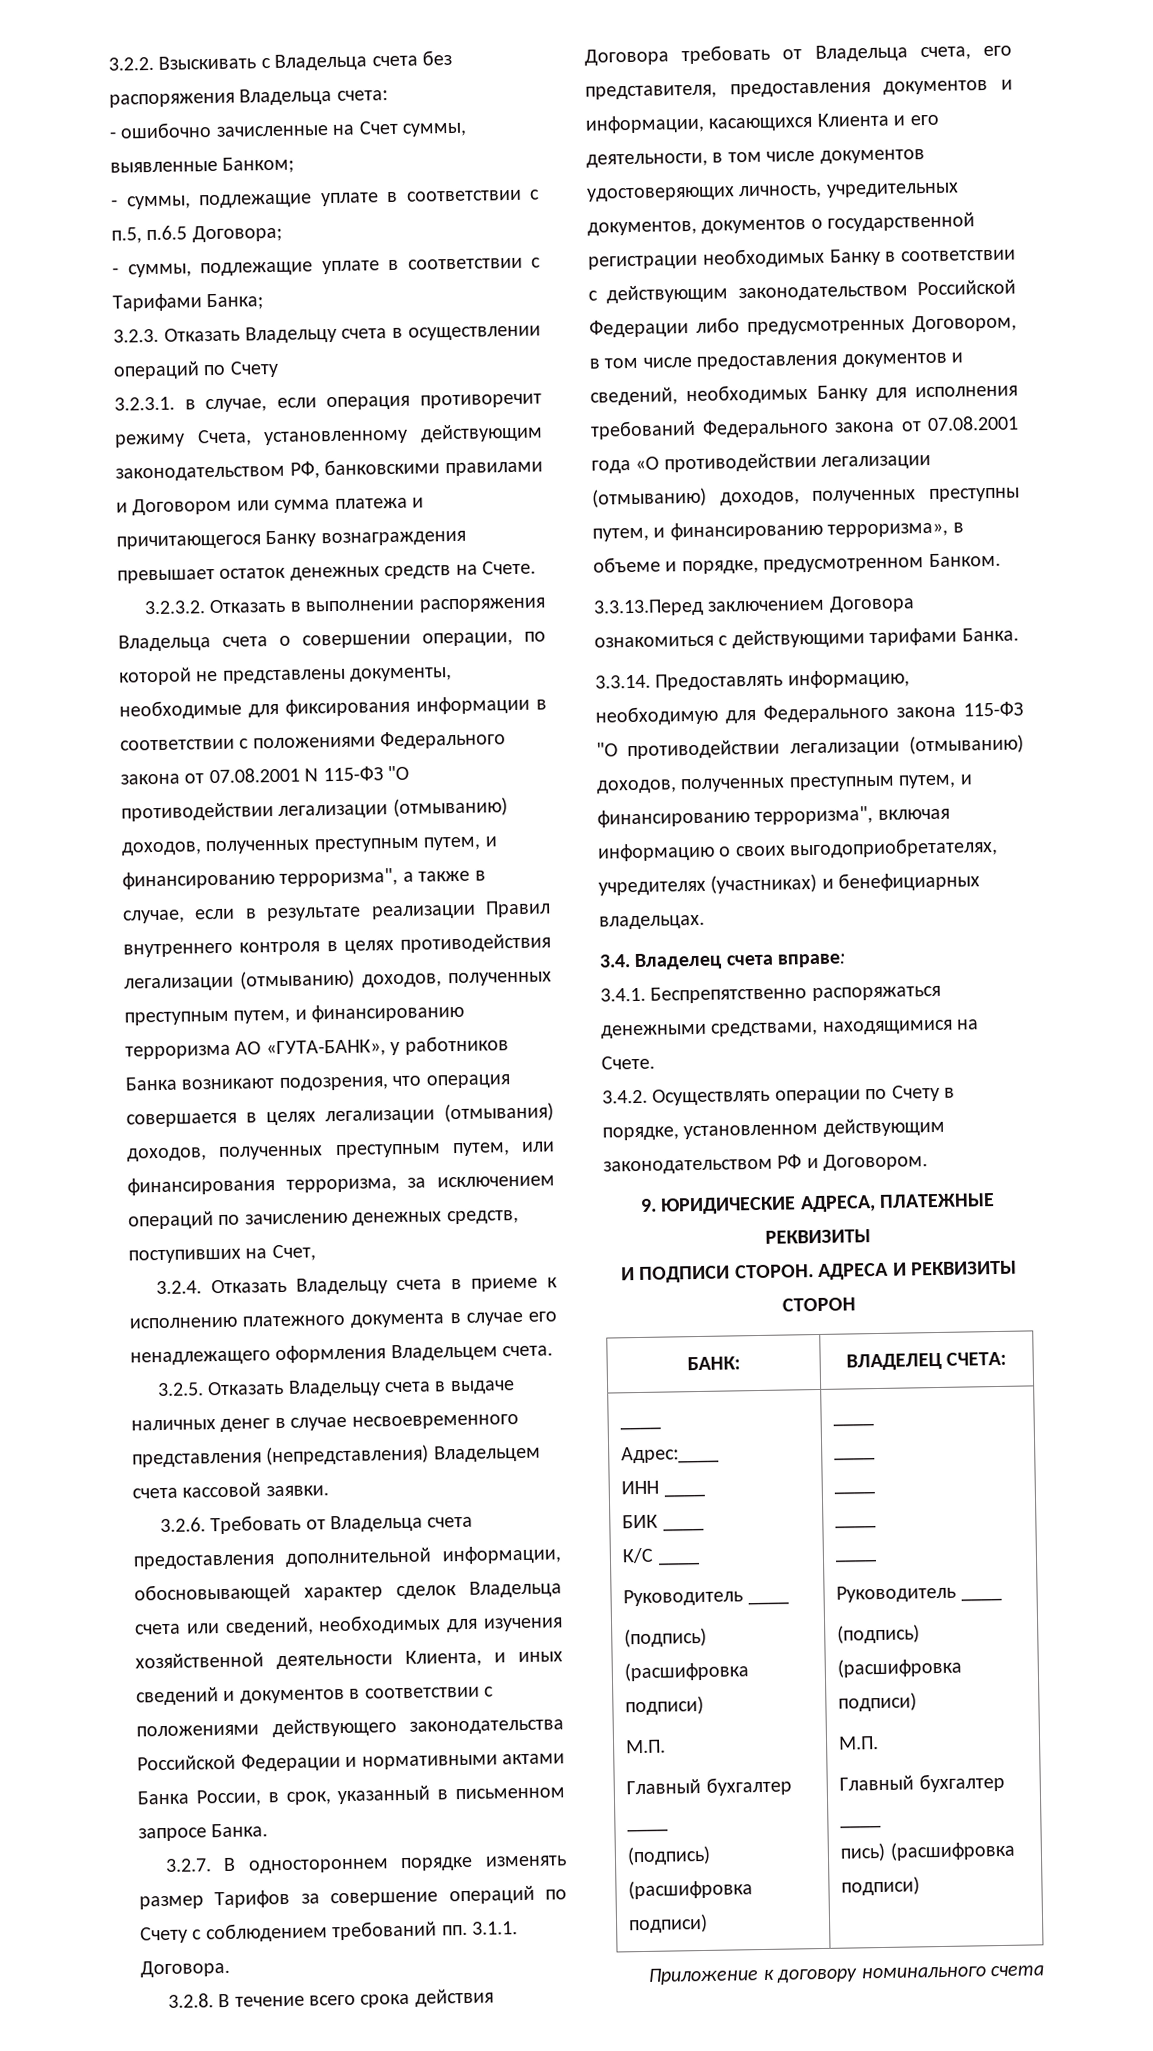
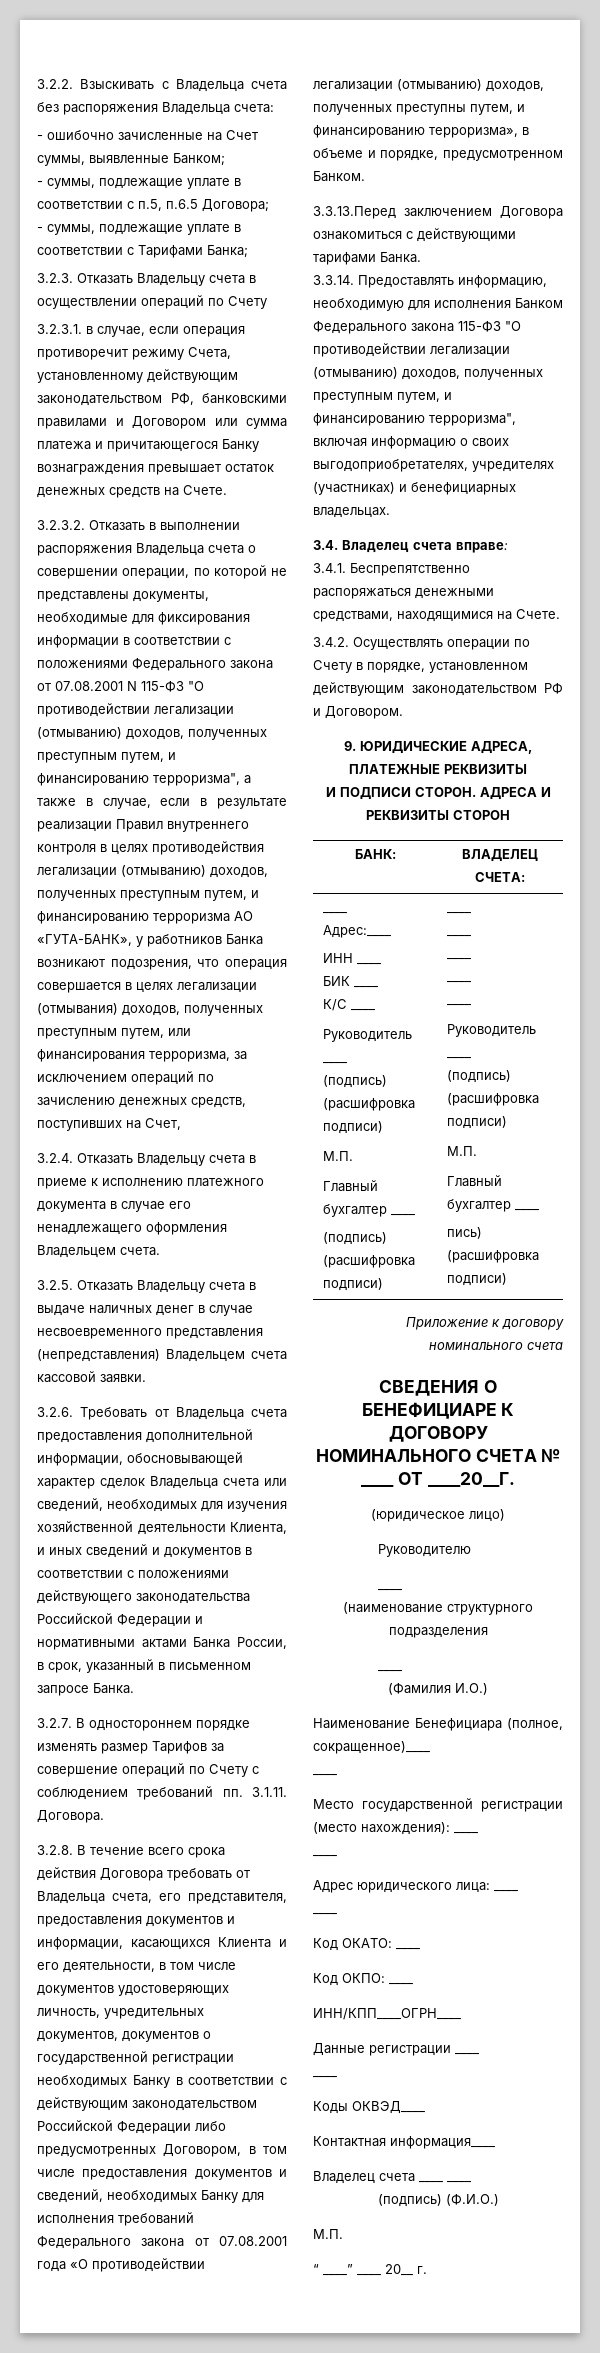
- 3.2.7. В одностороннем порядке изменять размер Тарифов за совершение операций по Счету с соблюдением требований пп. 3.1.1. Договора.
+ 3.2.7. В одностороннем порядке изменять размер Тарифов за совершение операций по Счету с соблюдением требований пп. 3.1.11. Договора.
- 3.3.14. Предоставлять информацию, необходимую для Федерального закона 115-ФЗ "О противодействии легализации (отмыванию) доходов, полученных преступным путем, и финансированию терроризма", включая информацию о своих выгодоприобретателях, учредителях (участниках) и бенефициарных владельцах.
+ 3.3.14. Предоставлять информацию, необходимую для исполнения Банком Федерального закона 115-ФЗ "О противодействии легализации (отмыванию) доходов, полученных преступным путем, и финансированию терроризма", включая информацию о своих выгодоприобретателях, учредителях (участниках) и бенефициарных владельцах.
+ СВЕДЕНИЯ О БЕНЕФИЦИАРЕ К ДОГОВОРУ НОМИНАЛЬНОГО СЧЕТА № ____ ОТ ____20__Г.
+ (юридическое лицо)
+ Руководителю
+ ____
+ (наименование структурного подразделения
+ ____
+ (Фамилия И.О.)
+ Наименование Бенефициара (полное, сокращенное)____
+ ____
+ Место государственной регистрации (место нахождения): ____
+ ____
+ Адрес юридического лица: ____
+ ____
+ Код ОКАТО: ____
+ Код ОКПО: ____
+ ИНН/КПП____ОГРН____
+ Данные регистрации ____
+ ____
+ Коды ОКВЭД____
+ Контактная информация____
+ Владелец счета ____ ____
+ (подпись) (Ф.И.О.)
+ М.П.
+ “ ____” ____ 20__ г.

